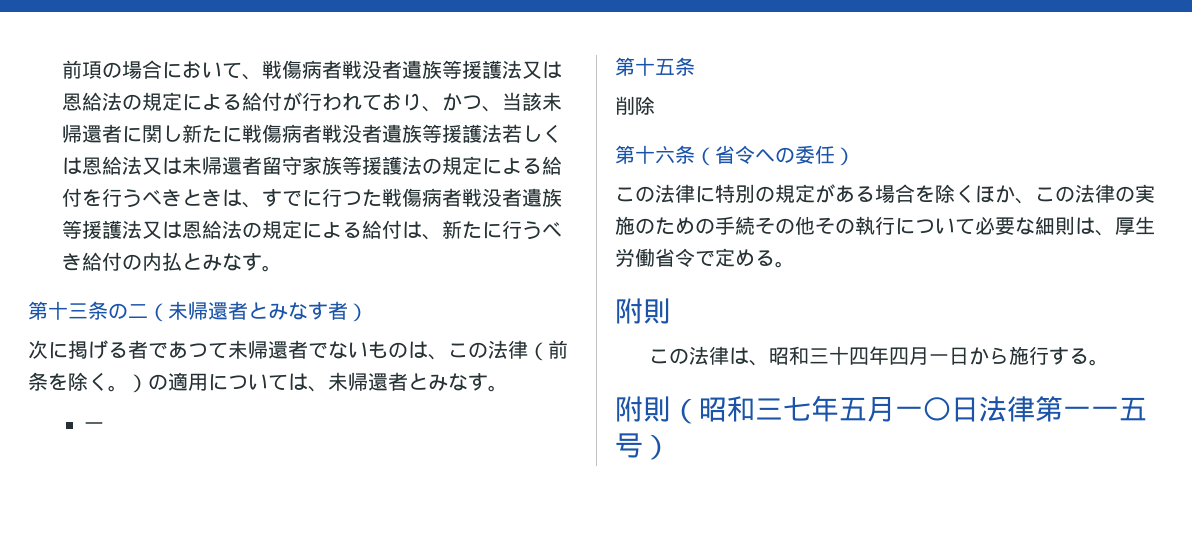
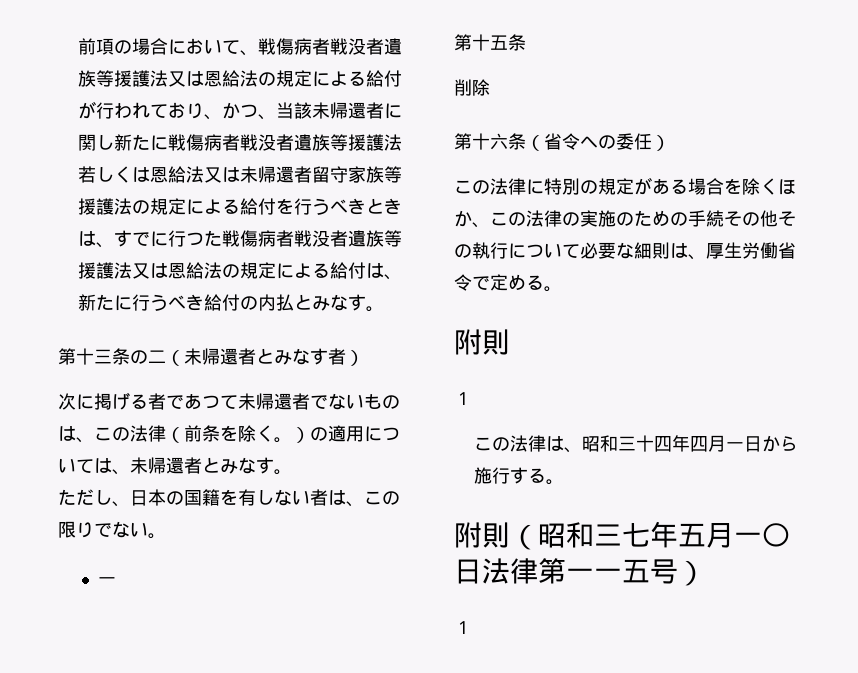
+ ただし、日本の国籍を有しない者は、この限りでない。
  この法律に特別の規定がある場合を除くほか、この法律の実施のための手続その他その執行について必要な細則は、厚生労働省令で定める。
  附則
+ １
  附則（昭和三七年五月一〇日法律第一一五号）
+ １

